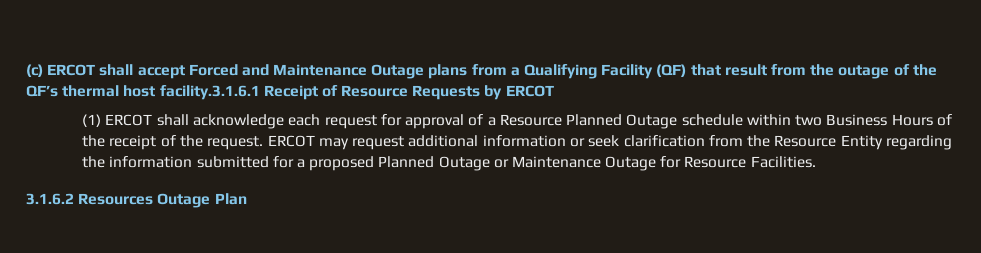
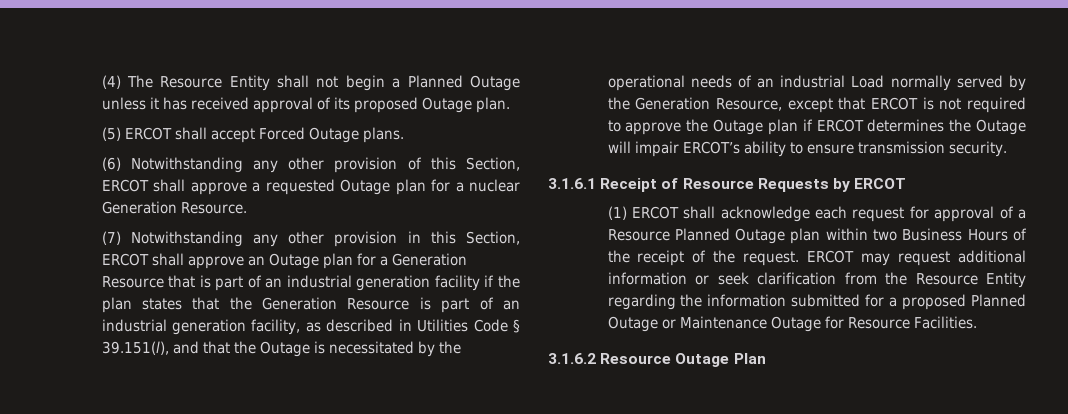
- (c) ERCOT shall accept Forced and Maintenance Outage plans from a Qualifying Facility (QF) that result from the outage of the QF’s thermal host facility.3.1.6.1 Receipt of Resource Requests by ERCOT
+ (4) The Resource Entity shall not begin a Planned Outage unless it has received approval of its proposed Outage plan.
+ (5) ERCOT shall accept Forced Outage plans.
+ (6) Notwithstanding any other provision of this Section, ERCOT shall approve a requested Outage plan for a nuclear Generation Resource.
+ (7) Notwithstanding any other provision in this Section, ERCOT shall approve an Outage plan for a Generation Resource that is part of an industrial generation facility if the plan states that the Generation Resource is part of an industrial generation facility, as described in Utilities Code § 39.151(l), and that the Outage is necessitated by the operational needs of an industrial Load normally served by the Generation Resource, except that ERCOT is not required to approve the Outage plan if ERCOT determines the Outage will impair ERCOT’s ability to ensure transmission security.
+ 3.1.6.1 Receipt of Resource Requests by ERCOT
- (1) ERCOT shall acknowledge each request for approval of a Resource Planned Outage schedule within two Business Hours of the receipt of the request.
+ (1) ERCOT shall acknowledge each request for approval of a Resource Planned Outage plan within two Business Hours of the receipt of the request.
- 3.1.6.2 Resources Outage Plan
+ 3.1.6.2 Resource Outage Plan

